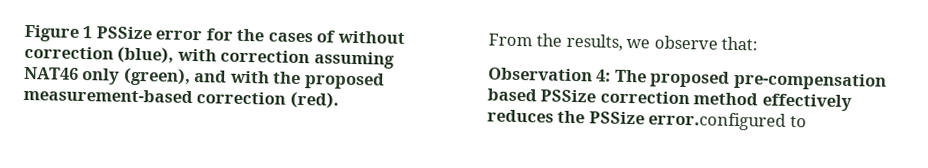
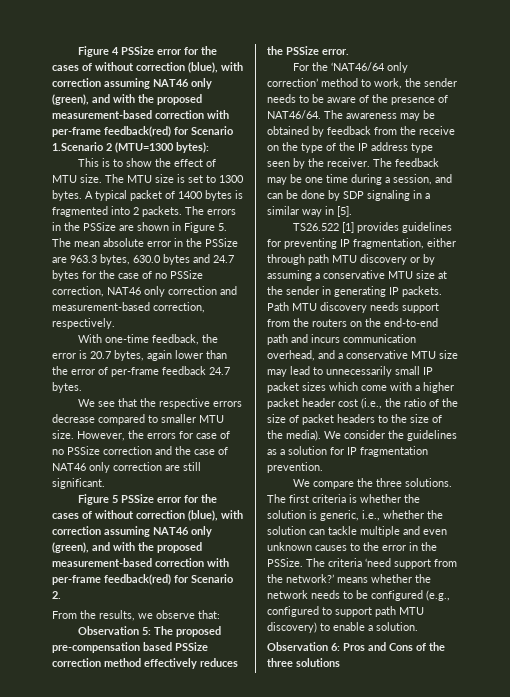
- Figure 1 PSSize error for the cases of without correction (blue), with correction assuming NAT46 only (green), and with the proposed measurement-based correction (red).
+ Figure 4 PSSize error for the cases of without correction (blue), with correction assuming NAT46 only (green), and with the proposed measurement-based correction with per-frame feedback(red) for Scenario 1.Scenario 2 (MTU=1300 bytes):
+ This is to show the effect of MTU size. The MTU size is set to 1300 bytes. A typical packet of 1400 bytes is fragmented into 2 packets. The errors in the PSSize are shown in Figure 5. The mean absolute error in the PSSize are 963.3 bytes, 630.0 bytes and 24.7 bytes for the case of no PSSize correction, NAT46 only correction and measurement-based correction, respectively.
+ With one-time feedback, the error is 20.7 bytes, again lower than the error of per-frame feedback 24.7 bytes.
+ We see that the respective errors decrease compared to smaller MTU size. However, the errors for case of no PSSize correction and the case of NAT46 only correction are still significant.
+ Figure 5 PSSize error for the cases of without correction (blue), with correction assuming NAT46 only (green), and with the proposed measurement-based correction with per-frame feedback(red) for Scenario 2.
- Observation 4: The proposed pre-compensation based PSSize correction method effectively reduces the PSSize error.configured to
+ Observation 5: The proposed pre-compensation based PSSize correction method effectively reduces the PSSize error.
+ For the ‘NAT46/64 only correction’ method to work, the sender needs to be aware of the presence of NAT46/64. The awareness may be obtained by feedback from the receive on the type of the IP address type seen by the receiver. The feedback may be one time during a session, and can be done by SDP signaling in a similar way in [5].
+ TS26.522 [1] provides guidelines for preventing IP fragmentation, either through path MTU discovery or by assuming a conservative MTU size at the sender in generating IP packets. Path MTU discovery needs support from the routers on the end-to-end path and incurs communication overhead, and a conservative MTU size may lead to unnecessarily small IP packet sizes which come with a higher packet header cost (i.e., the ratio of the size of packet headers to the size of the media). We consider the guidelines as a solution for IP fragmentation prevention.
+ We compare the three solutions. The first criteria is whether the solution is generic, i.e., whether the solution can tackle multiple and even unknown causes to the error in the PSSize. The criteria ‘need support from the network?’ means whether the network needs to be configured (e.g., configured to support path MTU discovery) to enable a solution.
+ Observation 6: Pros and Cons of the three solutions

